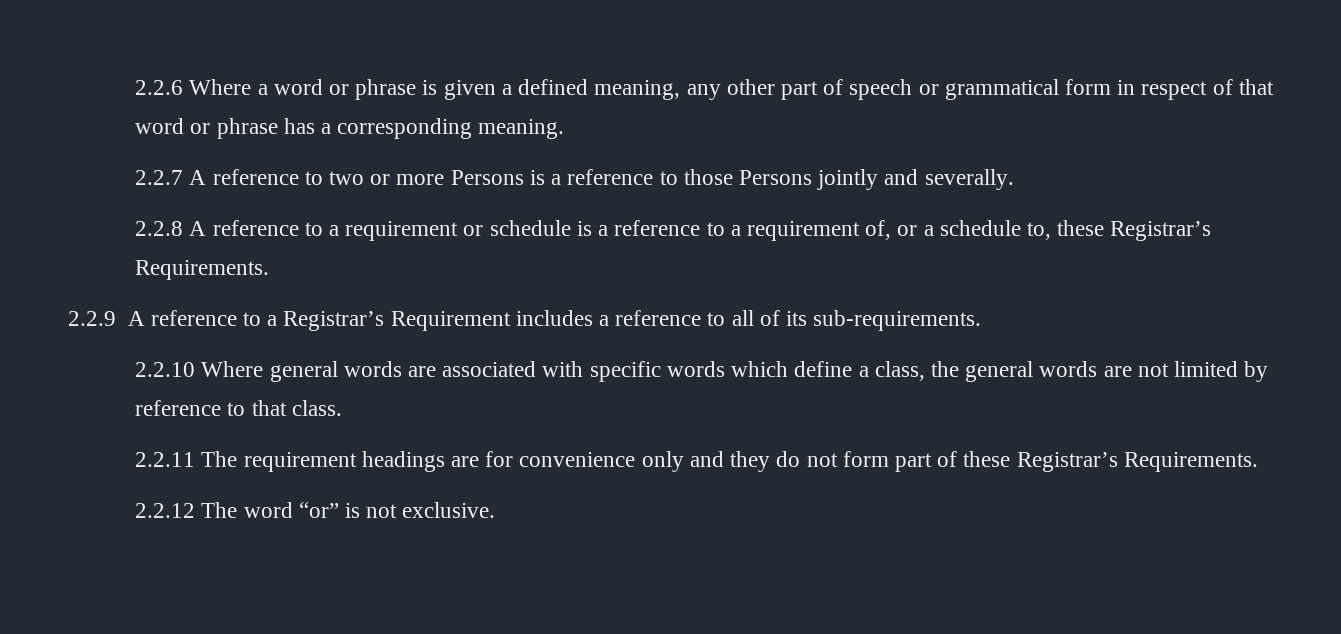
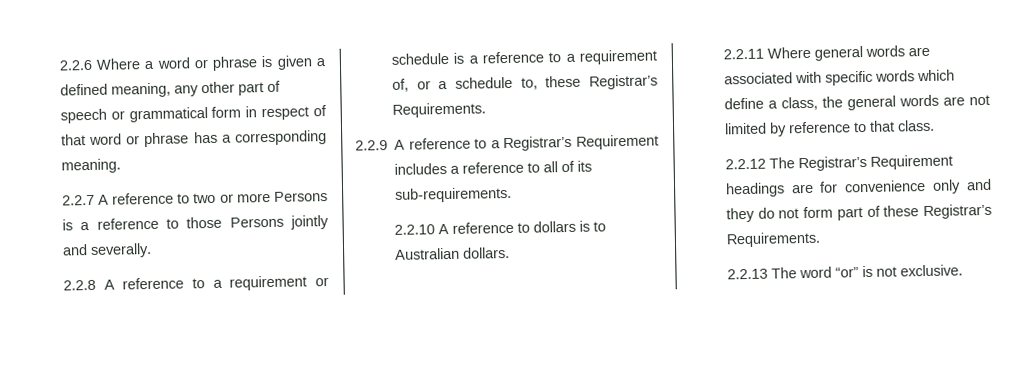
- 2.2.10 Where general words are associated with specific words which define a class, the general words are not limited by reference to that class.
+ 2.2.10 A reference to dollars is to Australian dollars.
+ 2.2.11 Where general words are associated with specific words which define a class, the general words are not limited by reference to that class.
- 2.2.11 The requirement headings are for convenience only and they do not form part of these Registrar’s Requirements.
+ 2.2.12 The Registrar’s Requirement headings are for convenience only and they do not form part of these Registrar’s Requirements.
- 2.2.12 The word “or” is not exclusive.
+ 2.2.13 The word “or” is not exclusive.

